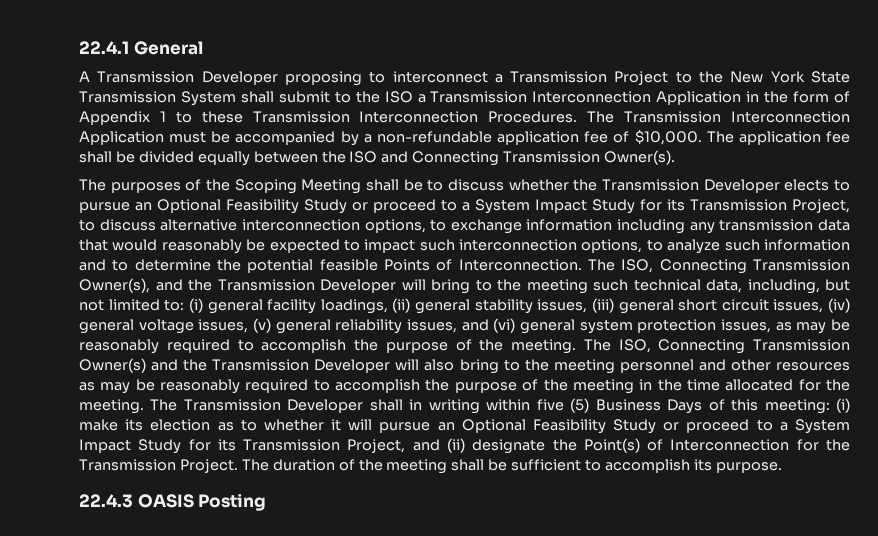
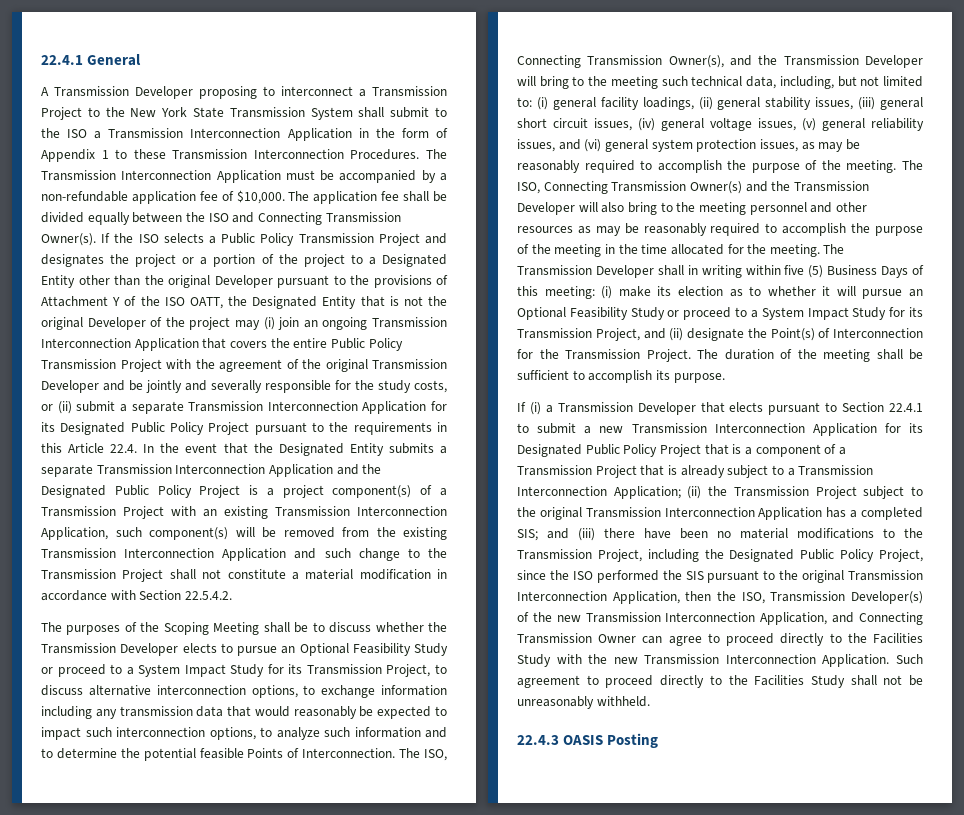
+ If the ISO selects a Public Policy Transmission Project and designates the project or a portion of the project to a Designated Entity other than the original Developer pursuant to the provisions of Attachment Y of the ISO OATT, the Designated Entity that is not the original Developer of the project may (i) join an ongoing Transmission Interconnection Application that covers the entire Public Policy Transmission Project with the agreement of the original Transmission Developer and be jointly and severally responsible for the study costs, or (ii) submit a separate Transmission Interconnection Application for its Designated Public Policy Project pursuant to the requirements in this Article 22.4. In the event that the Designated Entity submits a separate Transmission Interconnection Application and the Designated Public Policy Project is a project component(s) of a Transmission Project with an existing Transmission Interconnection Application, such component(s) will be removed from the existing Transmission Interconnection Application and such change to the Transmission Project shall not constitute a material modification in accordance with Section 22.5.4.2.
+ If (i) a Transmission Developer that elects pursuant to Section 22.4.1 to submit a new Transmission Interconnection Application for its Designated Public Policy Project that is a component of a Transmission Project that is already subject to a Transmission Interconnection Application; (ii) the Transmission Project subject to the original Transmission Interconnection Application has a completed SIS; and (iii) there have been no material modifications to the Transmission Project, including the Designated Public Policy Project, since the ISO performed the SIS pursuant to the original Transmission Interconnection Application, then the ISO, Transmission Developer(s) of the new Transmission Interconnection Application, and Connecting Transmission Owner can agree to proceed directly to the Facilities Study with the new Transmission Interconnection Application. Such agreement to proceed directly to the Facilities Study shall not be unreasonably withheld.

